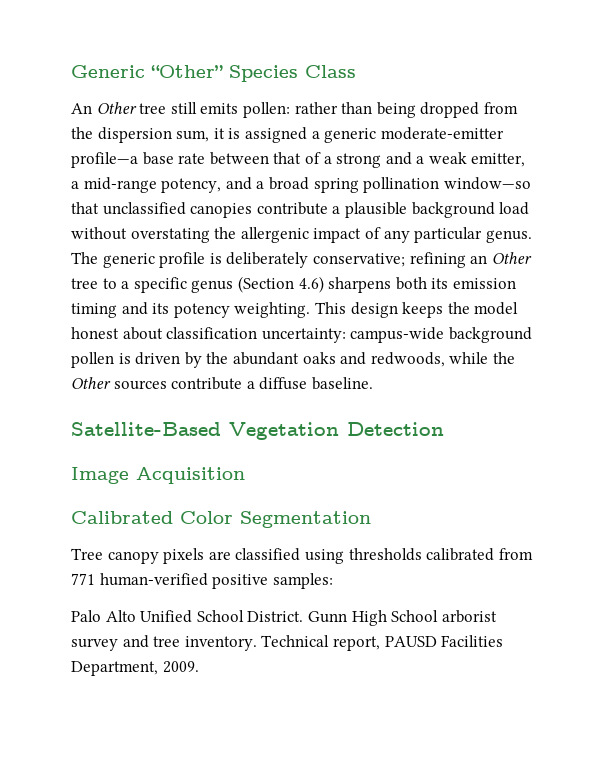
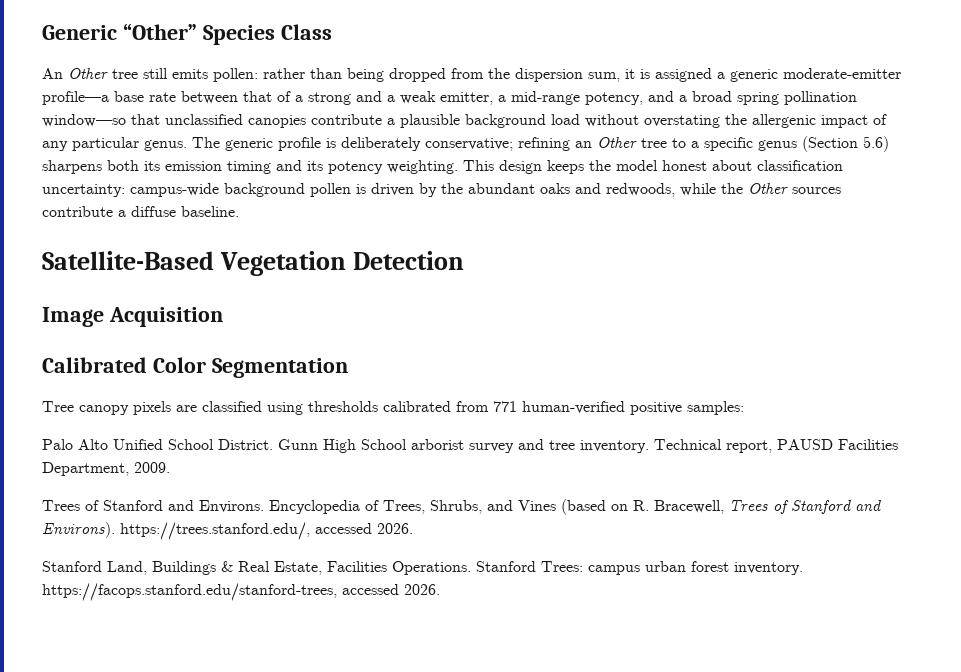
- The generic profile is deliberately conservative; refining an Other tree to a specific genus (Section 4.6) sharpens both its emission timing and its potency weighting.
+ The generic profile is deliberately conservative; refining an Other tree to a specific genus (Section 5.6) sharpens both its emission timing and its potency weighting.
+ Trees of Stanford and Environs. Encyclopedia of Trees, Shrubs, and Vines (based on R. Bracewell, Trees of Stanford and Environs). https://trees.stanford.edu/, accessed 2026.
+ Stanford Land, Buildings & Real Estate, Facilities Operations. Stanford Trees: campus urban forest inventory. https://facops.stanford.edu/stanford-trees, accessed 2026.

